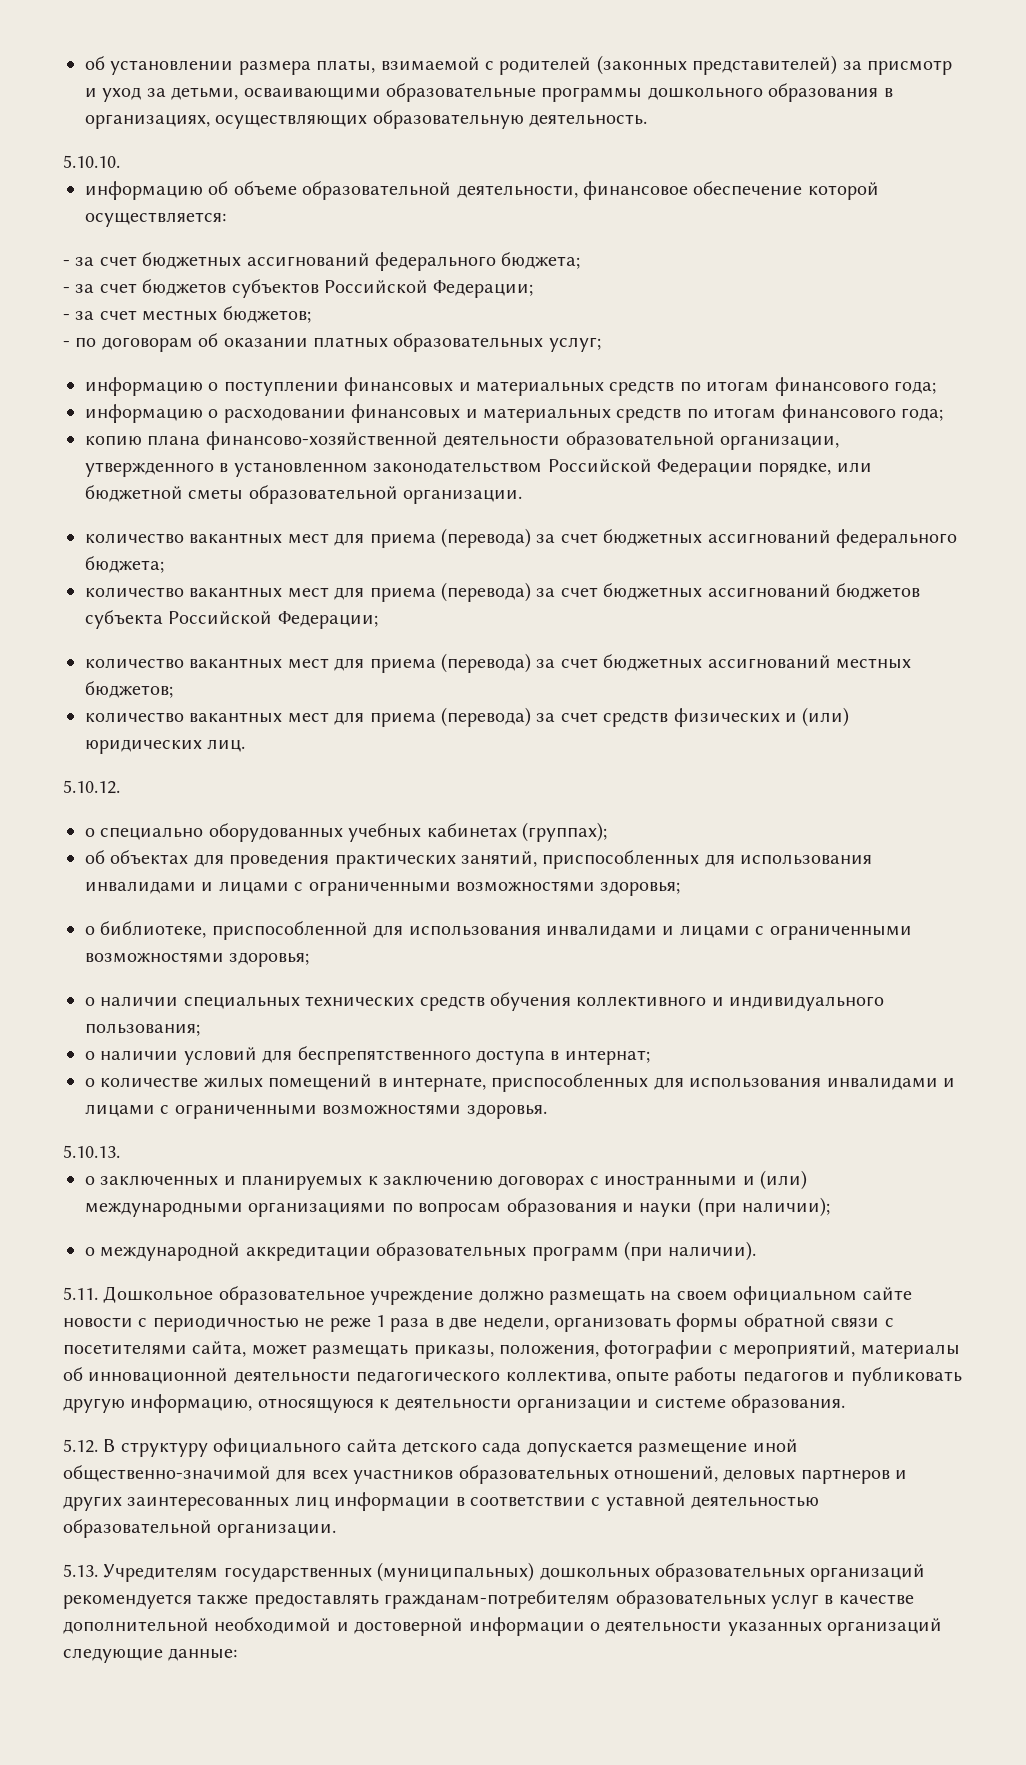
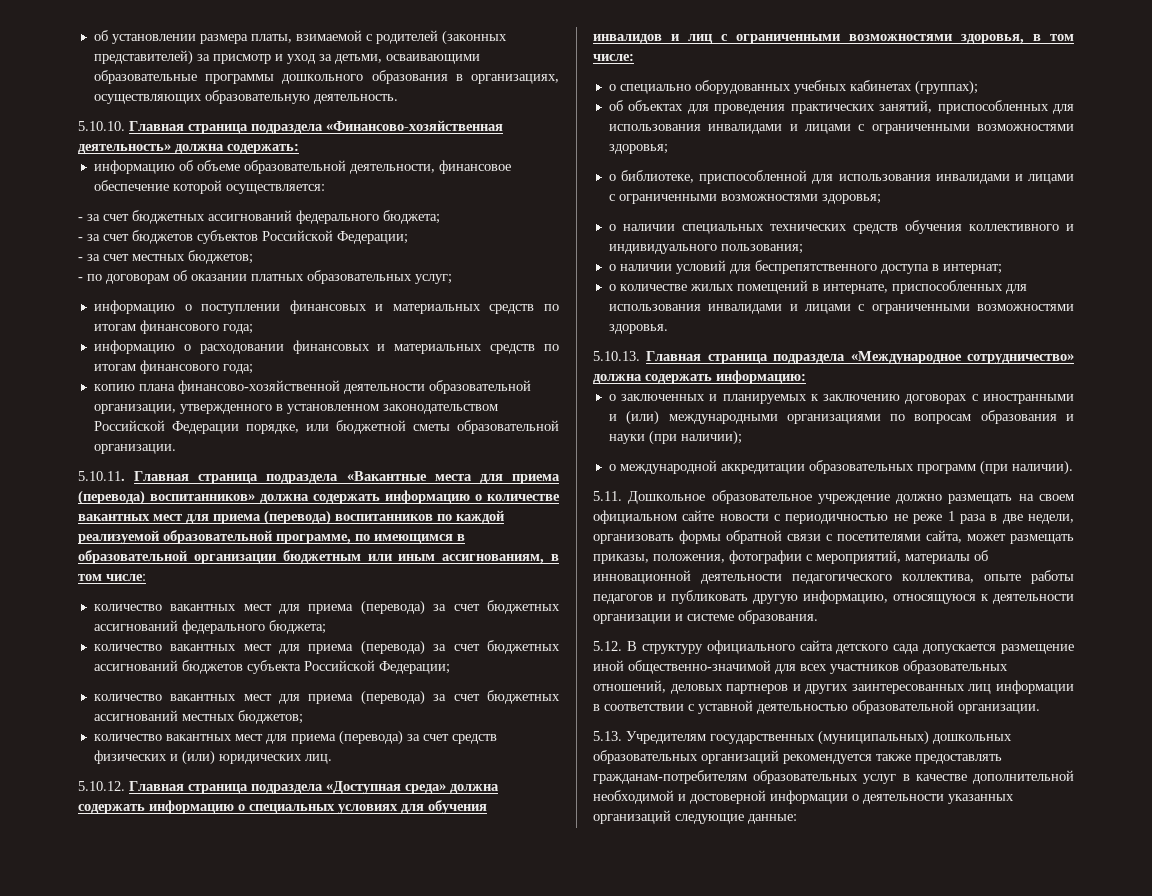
- 5.10.10.
+ 5.10.10. Главная страница подраздела «Финансово-хозяйственная деятельность» должна содержать:
+ 5.10.11. Главная страница подраздела «Вакантные места для приема (перевода) воспитанников» должна содержать информацию о количестве вакантных мест для приема (перевода) воспитанников по каждой реализуемой образовательной программе, по имеющимся в образовательной организации бюджетным или иным ассигнованиям, в том числе:
- 5.10.12.
+ 5.10.12. Главная страница подраздела «Доступная среда» должна содержать информацию о специальных условиях для обучения инвалидов и лиц с ограниченными возможностями здоровья, в том числе:
- 5.10.13.
+ 5.10.13. Главная страница подраздела «Международное сотрудничество» должна содержать информацию:

